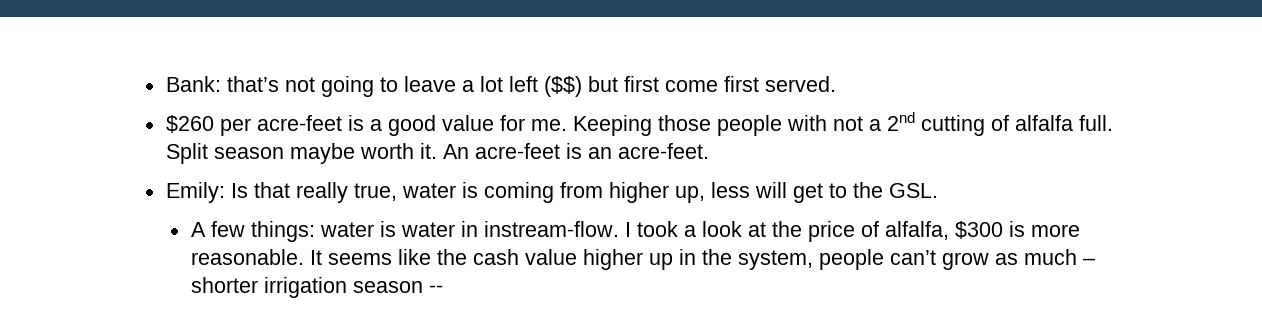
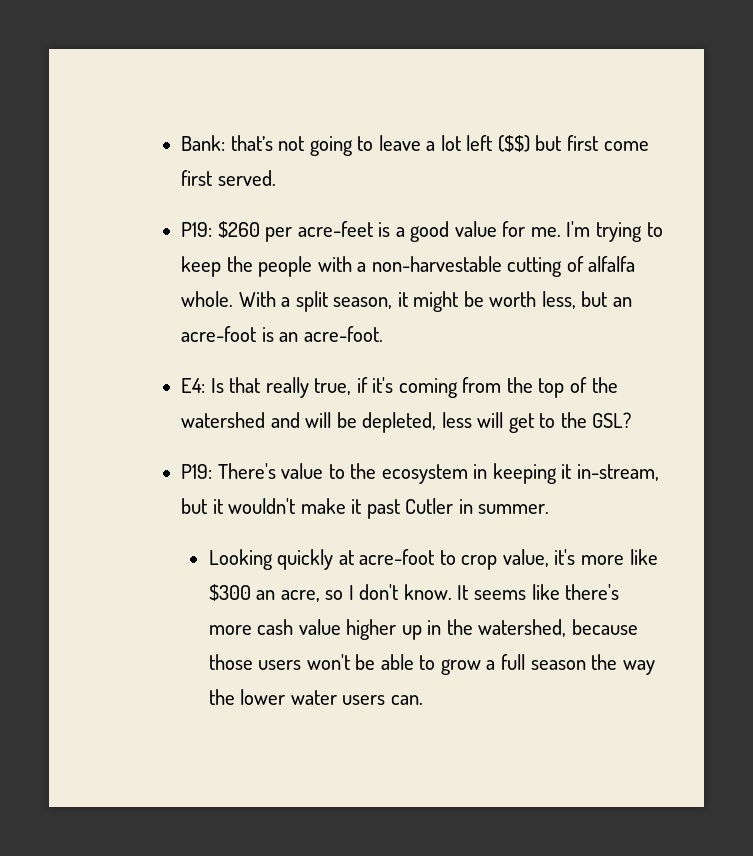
- $260 per acre-feet is a good value for me.
+ P19: $260 per acre-feet is a good value for me.
- Keeping those people with not a 2nd cutting of alfalfa full. Split season maybe worth it. An acre-feet is an acre-feet.
- Emily: Is that really true, water is coming from higher up, less will get to the GSL.
- A few things: water is water in instream-flow. I took a look at the price of alfalfa, $300 is more reasonable.
+ I'm trying to keep the people with a non-harvestable cutting of alfalfa whole. With a split season, it might be worth less, but an acre-foot is an acre-foot.
+ E4: Is that really true, if it's coming from the top of the watershed and will be depleted, less will get to the GSL?
+ P19: There's value to the ecosystem in keeping it in-stream, but it wouldn't make it past Cutler in summer.
+ Looking quickly at acre-foot to crop value, it's more like $300 an acre, so I don't know.
- It seems like the cash value higher up in the system, people can’t grow as much – shorter irrigation season --
+ It seems like there's more cash value higher up in the watershed, because those users won't be able to grow a full season the way the lower water users can.

